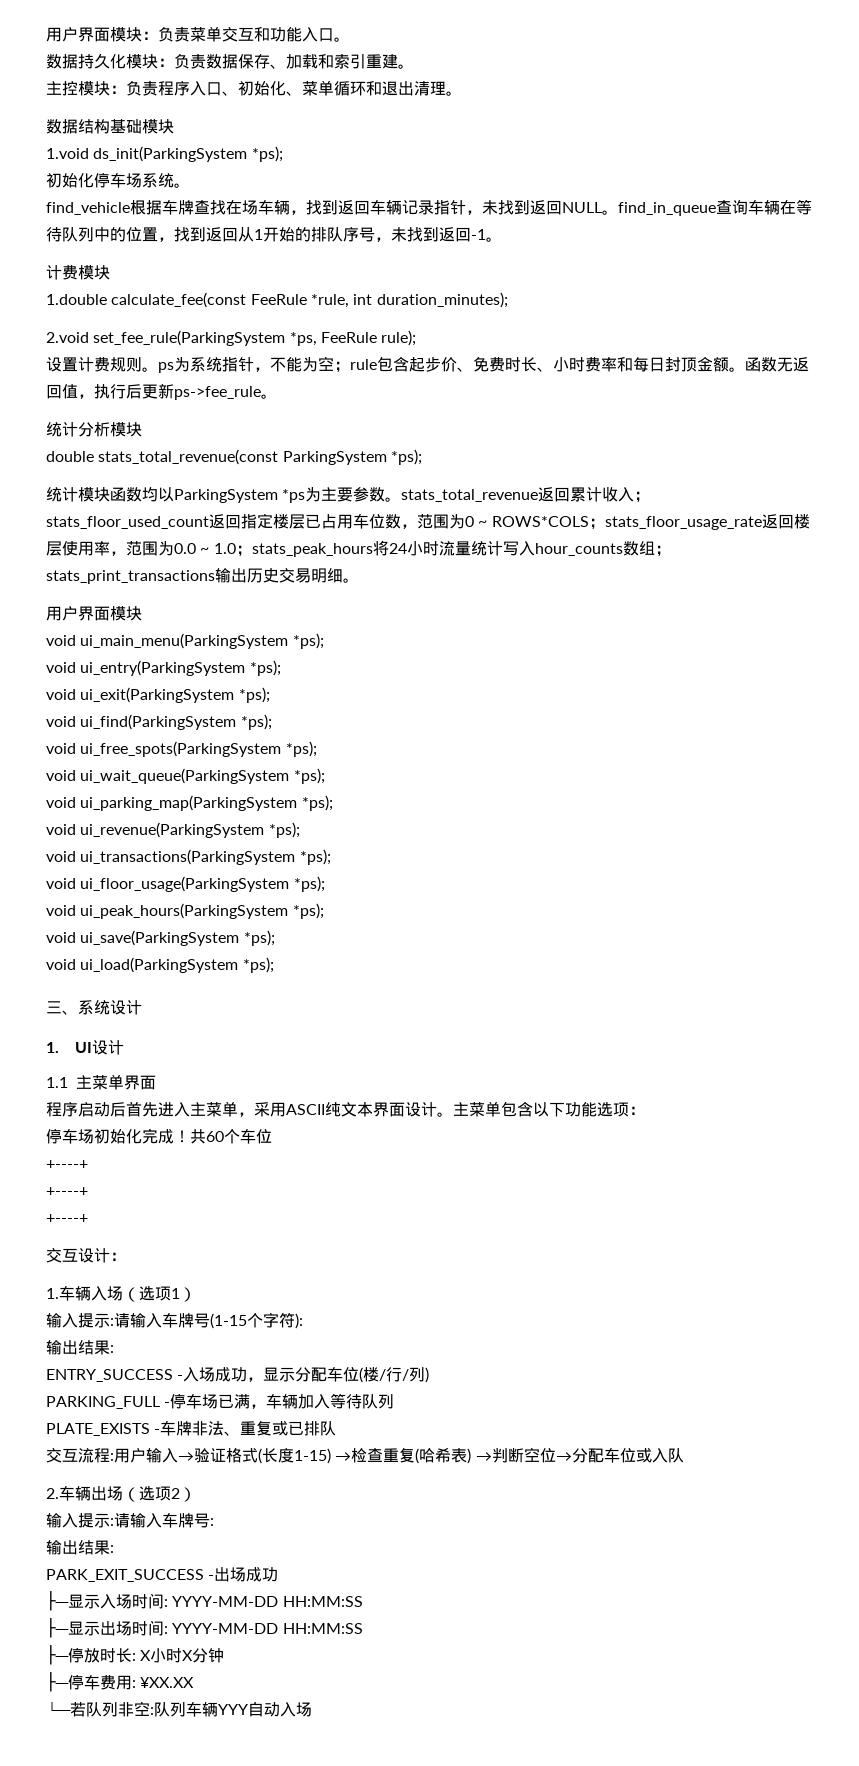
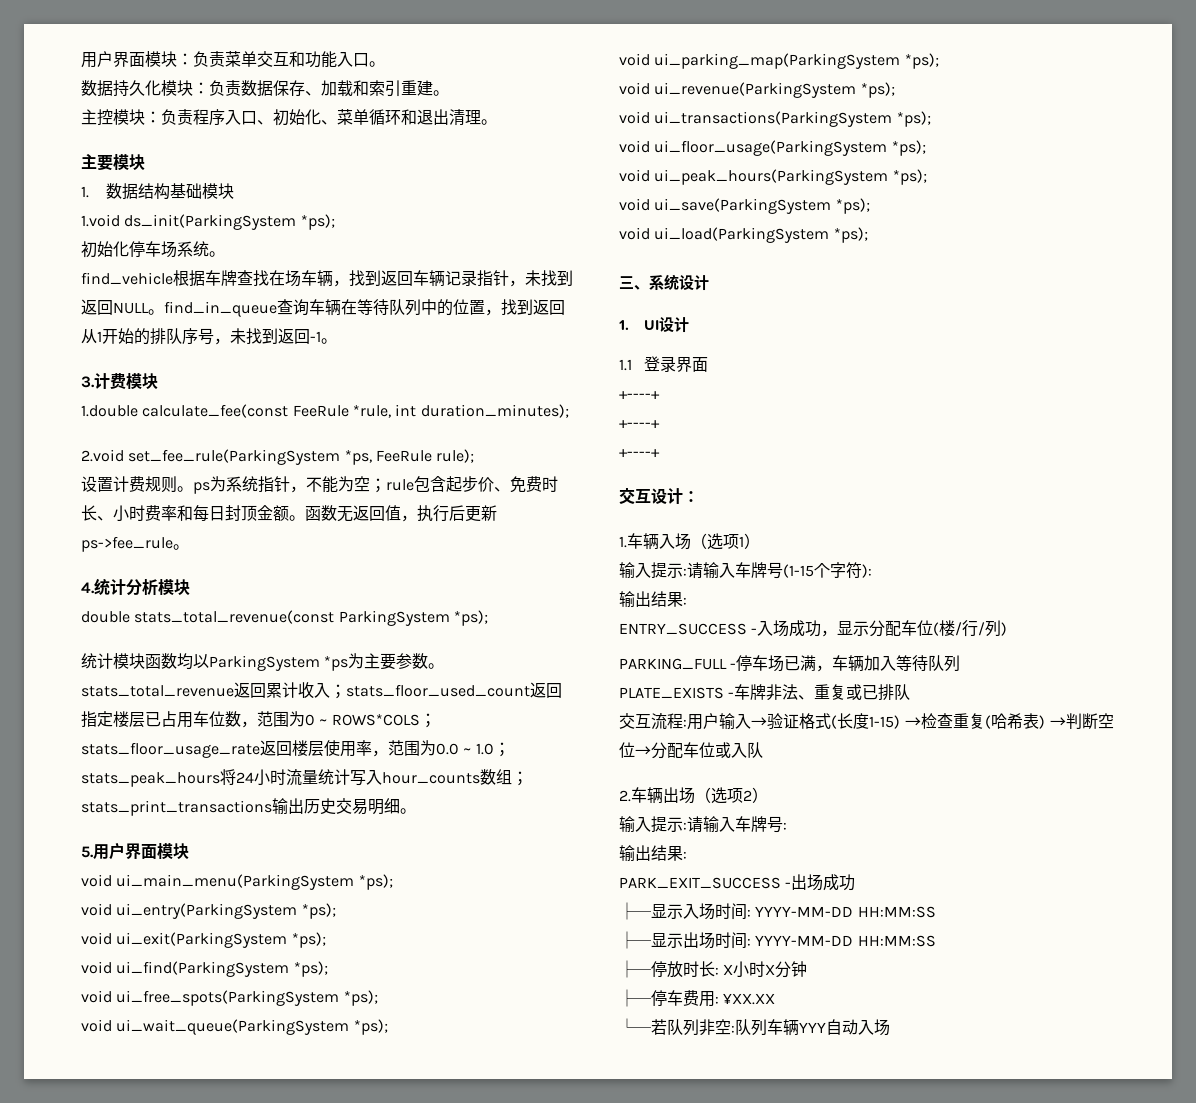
- 数据结构基础模块
+ 主要模块
+ 1.数据结构基础模块
- 计费模块
+ 3.计费模块
- 统计分析模块
+ 4.统计分析模块
  统计模块函数均以ParkingSystem *ps为主要参数。stats_total_revenue返回累计收入；stats_floor_used_count返回指定楼层已占用车位数，范围为0 ~ ROWS*COLS；stats_floor_usage_rate返回楼层使用率，范围为0.0 ~ 1.0；stats_peak_hours将24小时流量统计写入hour_counts数组；stats_print_transactions输出历史交易明细。
- 用户界面模块
+ 5.用户界面模块
- 1.1主菜单界面
- 程序启动后首先进入主菜单，采用ASCII纯文本界面设计。主菜单包含以下功能选项：
- 停车场初始化完成！共60个车位
+ 1.1登录界面

